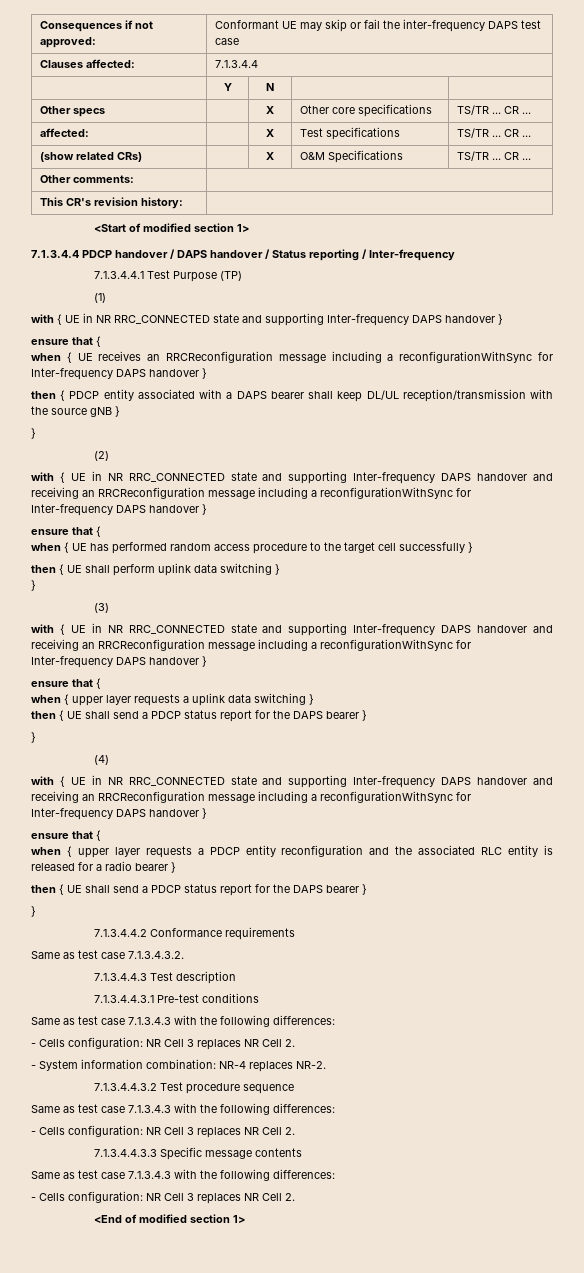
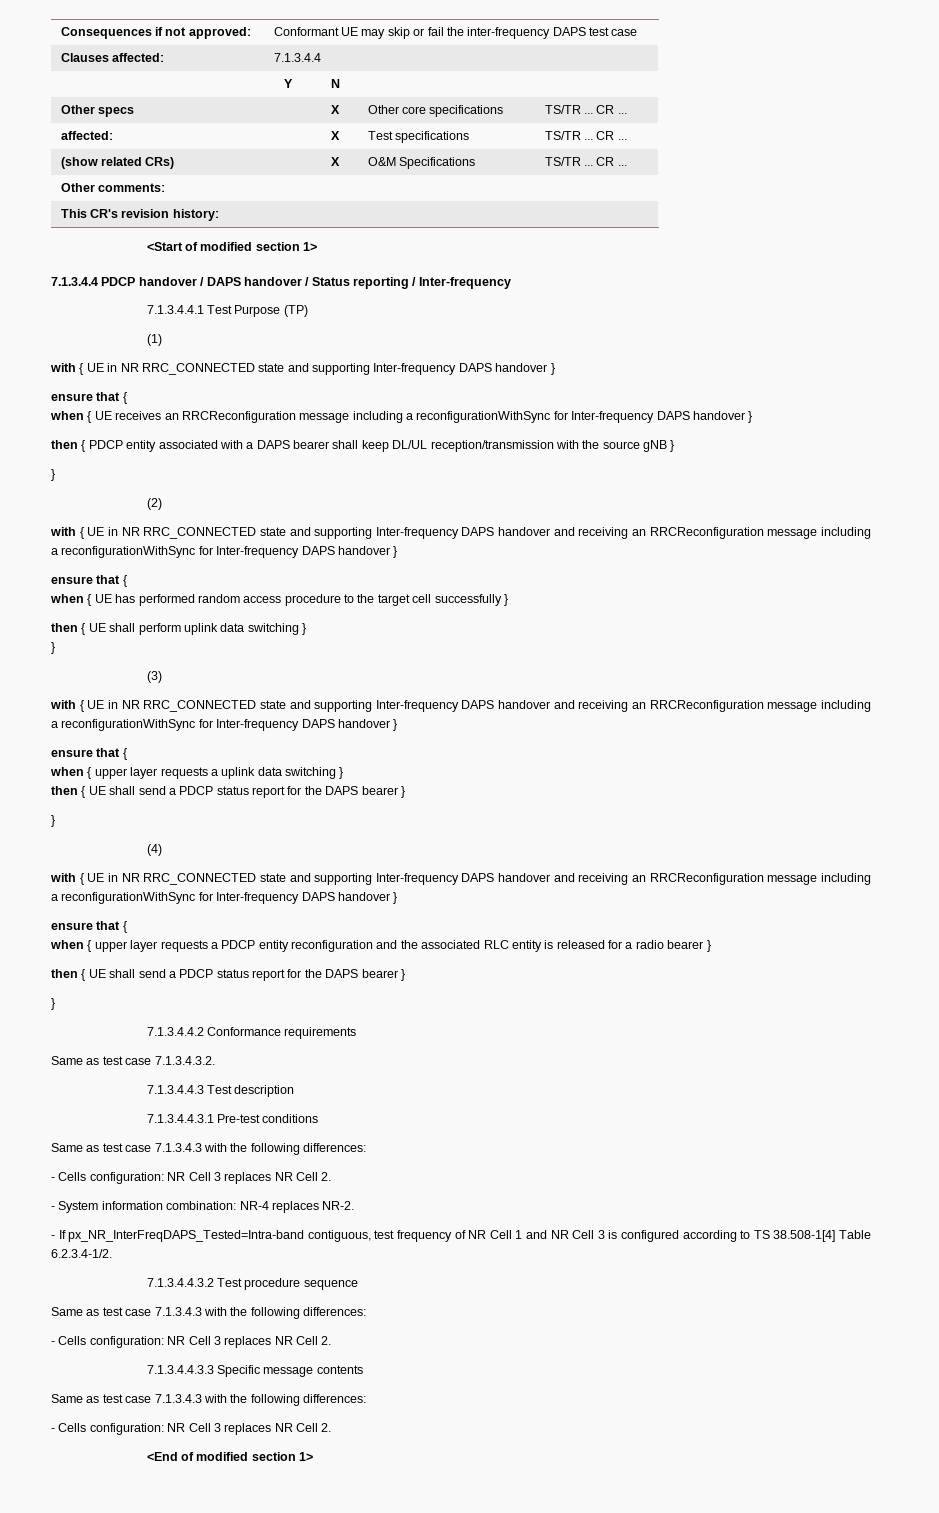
+ - If px_NR_InterFreqDAPS_Tested=Intra-band contiguous, test frequency of NR Cell 1 and NR Cell 3 is configured according to TS 38.508-1[4] Table 6.2.3.4-1/2.

